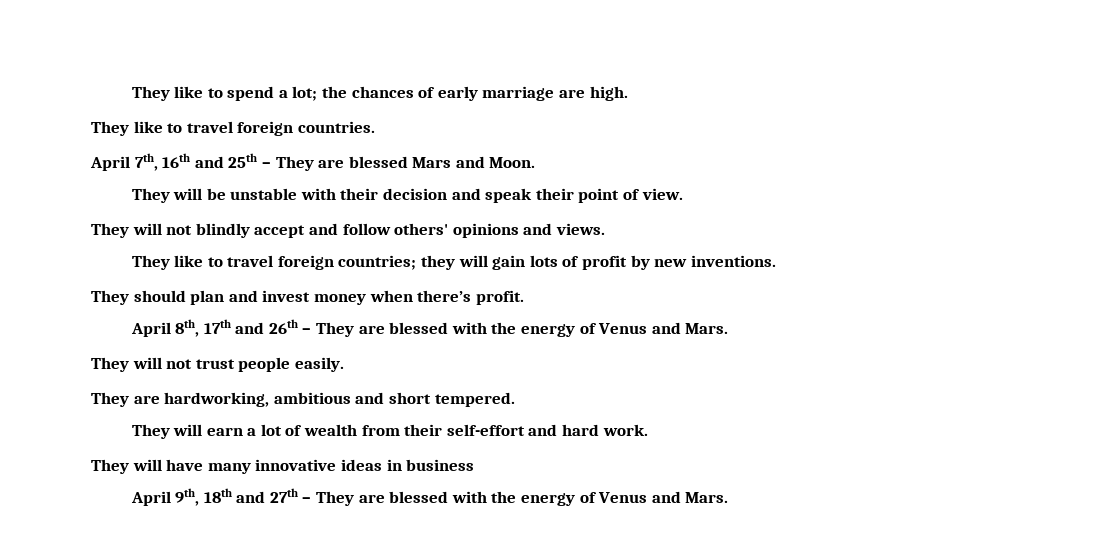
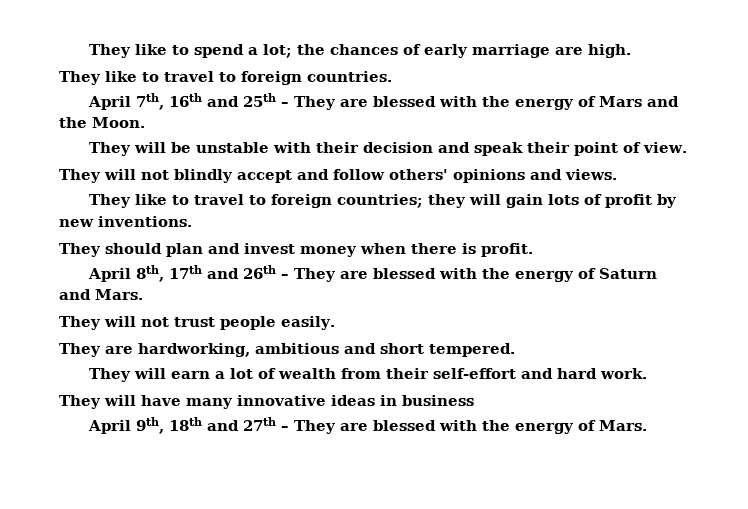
- They like to travel foreign countries.
+ They like to travel to foreign countries.
- April 7th, 16th and 25th – They are blessed Mars and Moon.
+ April 7th, 16th and 25th – They are blessed with the energy of Mars and the Moon.
- They like to travel foreign countries; they will gain lots of profit by new inventions.
+ They like to travel to foreign countries; they will gain lots of profit by new inventions.
- They should plan and invest money when there’s profit.
+ They should plan and invest money when there is profit.
- April 8th, 17th and 26th – They are blessed with the energy of Venus and Mars.
+ April 8th, 17th and 26th – They are blessed with the energy of Saturn and Mars.
- April 9th, 18th and 27th – They are blessed with the energy of Venus and Mars.
+ April 9th, 18th and 27th – They are blessed with the energy of Mars.

